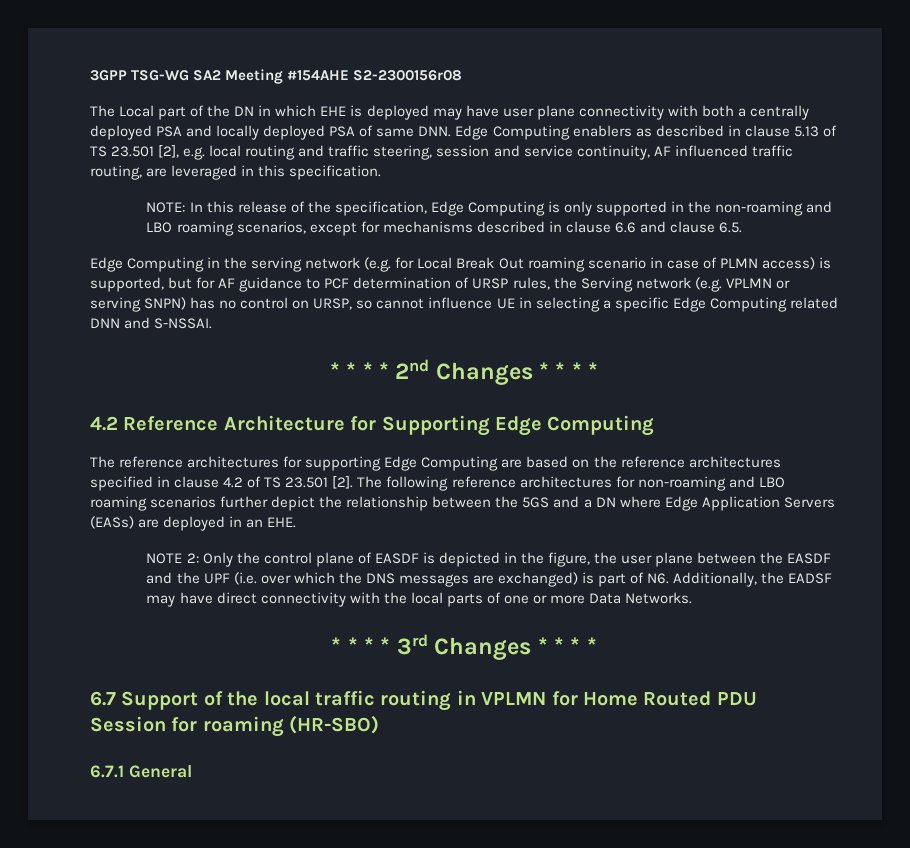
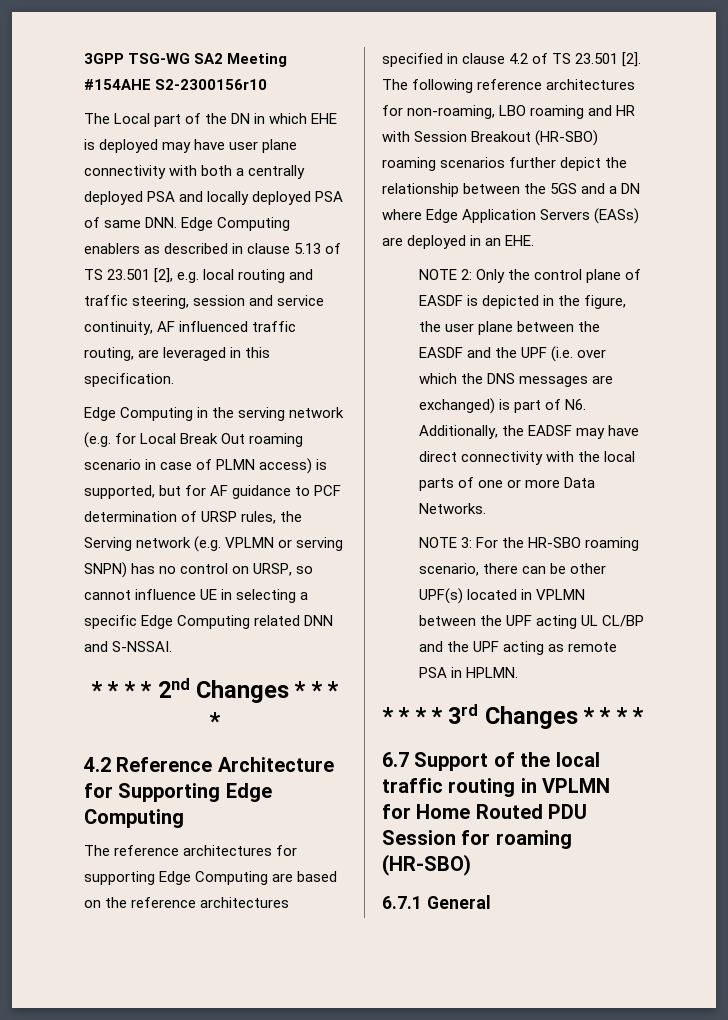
- 3GPP TSG-WG SA2 Meeting #154AHE S2-2300156r08
+ 3GPP TSG-WG SA2 Meeting #154AHE S2-2300156r10
- NOTE: In this release of the specification, Edge Computing is only supported in the non-roaming and LBO roaming scenarios, except for mechanisms described in clause 6.6 and clause 6.5.
- The following reference architectures for non-roaming and LBO roaming scenarios further depict the relationship between the 5GS and a DN where Edge Application Servers (EASs) are deployed in an EHE.
+ The following reference architectures for non-roaming, LBO roaming and HR with Session Breakout (HR-SBO) roaming scenarios further depict the relationship between the 5GS and a DN where Edge Application Servers (EASs) are deployed in an EHE.
+ NOTE 3: For the HR-SBO roaming scenario, there can be other UPF(s) located in VPLMN between the UPF acting UL CL/BP and the UPF acting as remote PSA in HPLMN.

